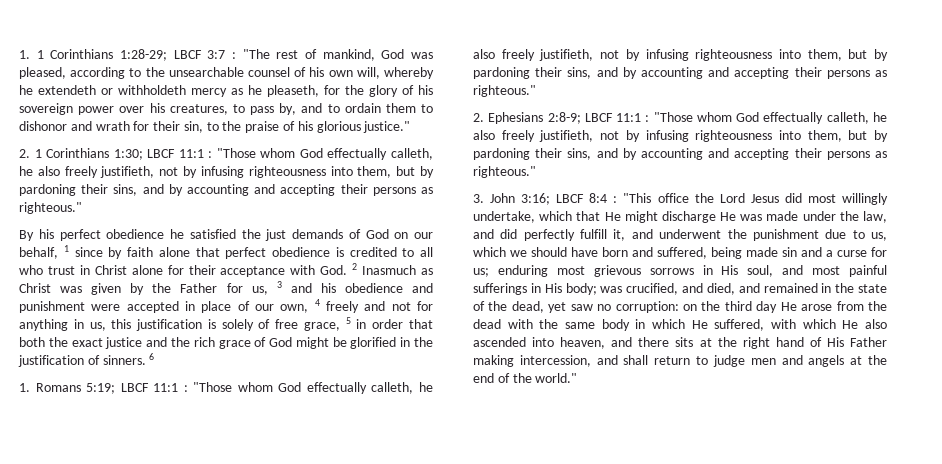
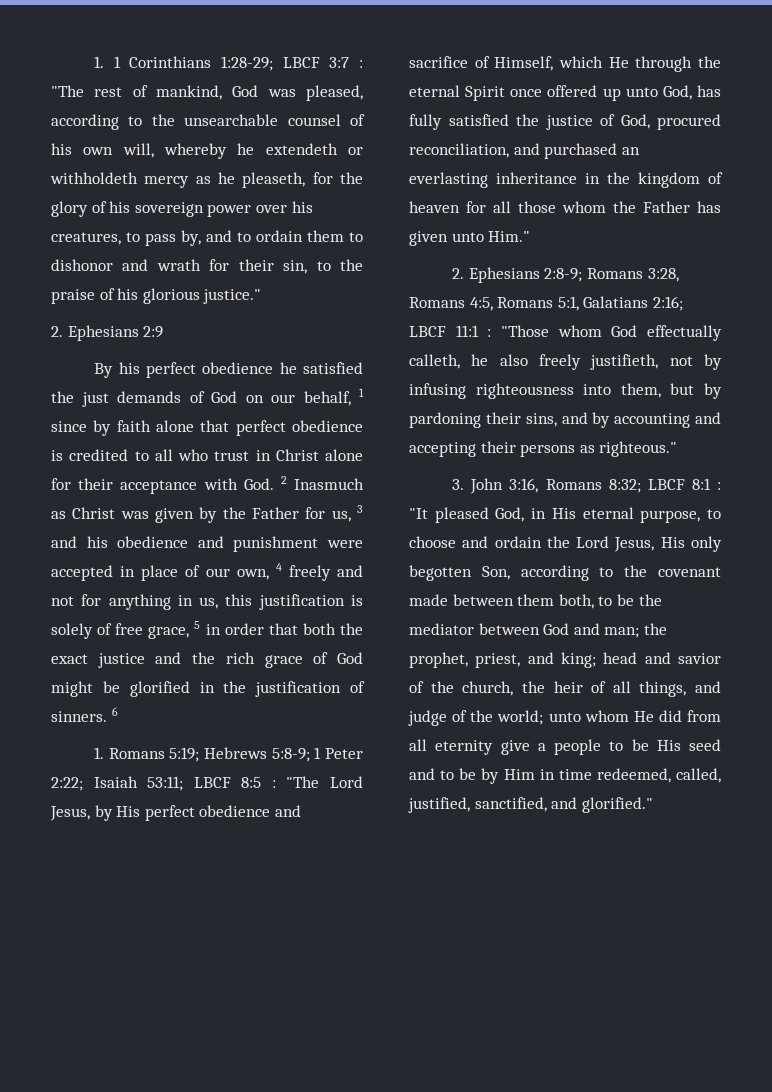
- 2. 1 Corinthians 1:30; LBCF 11:1 : "Those whom God effectually calleth, he also freely justifieth, not by infusing righteousness into them, but by pardoning their sins, and by accounting and accepting their persons as righteous."
+ 2. Ephesians 2:9
- 1. Romans 5:19; LBCF 11:1 : "Those whom God effectually calleth, he also freely justifieth, not by infusing righteousness into them, but by pardoning their sins, and by accounting and accepting their persons as righteous."
- 2. Ephesians 2:8-9; LBCF 11:1 : "Those whom God effectually calleth, he also freely justifieth, not by infusing righteousness into them, but by pardoning their sins, and by accounting and accepting their persons as righteous."
+ 1. Romans 5:19; Hebrews 5:8-9; 1 Peter 2:22; Isaiah 53:11; LBCF 8:5 : "The Lord Jesus, by His perfect obedience and sacrifice of Himself, which He through the eternal Spirit once offered up unto God, has fully satisfied the justice of God, procured reconciliation, and purchased an everlasting inheritance in the kingdom of heaven for all those whom the Father has given unto Him."
+ 2. Ephesians 2:8-9; Romans 3:28, Romans 4:5, Romans 5:1, Galatians 2:16; LBCF 11:1 : "Those whom God effectually calleth, he also freely justifieth, not by infusing righteousness into them, but by pardoning their sins, and by accounting and accepting their persons as righteous."
- 3. John 3:16; LBCF 8:4 : "This office the Lord Jesus did most willingly undertake, which that He might discharge He was made under the law, and did perfectly fulfill it, and underwent the punishment due to us, which we should have born and suffered, being made sin and a curse for us; enduring most grievous sorrows in His soul, and most painful sufferings in His body; was crucified, and died, and remained in the state of the dead, yet saw no corruption: on the third day He arose from the dead with the same body in which He suffered, with which He also ascended into heaven, and there sits at the right hand of His Father making intercession, and shall return to judge men and angels at the end of the world."
+ 3. John 3:16, Romans 8:32; LBCF 8:1 : "It pleased God, in His eternal purpose, to choose and ordain the Lord Jesus, His only begotten Son, according to the covenant made between them both, to be the mediator between God and man; the prophet, priest, and king; head and savior of the church, the heir of all things, and judge of the world; unto whom He did from all eternity give a people to be His seed and to be by Him in time redeemed, called, justified, sanctified, and glorified."

